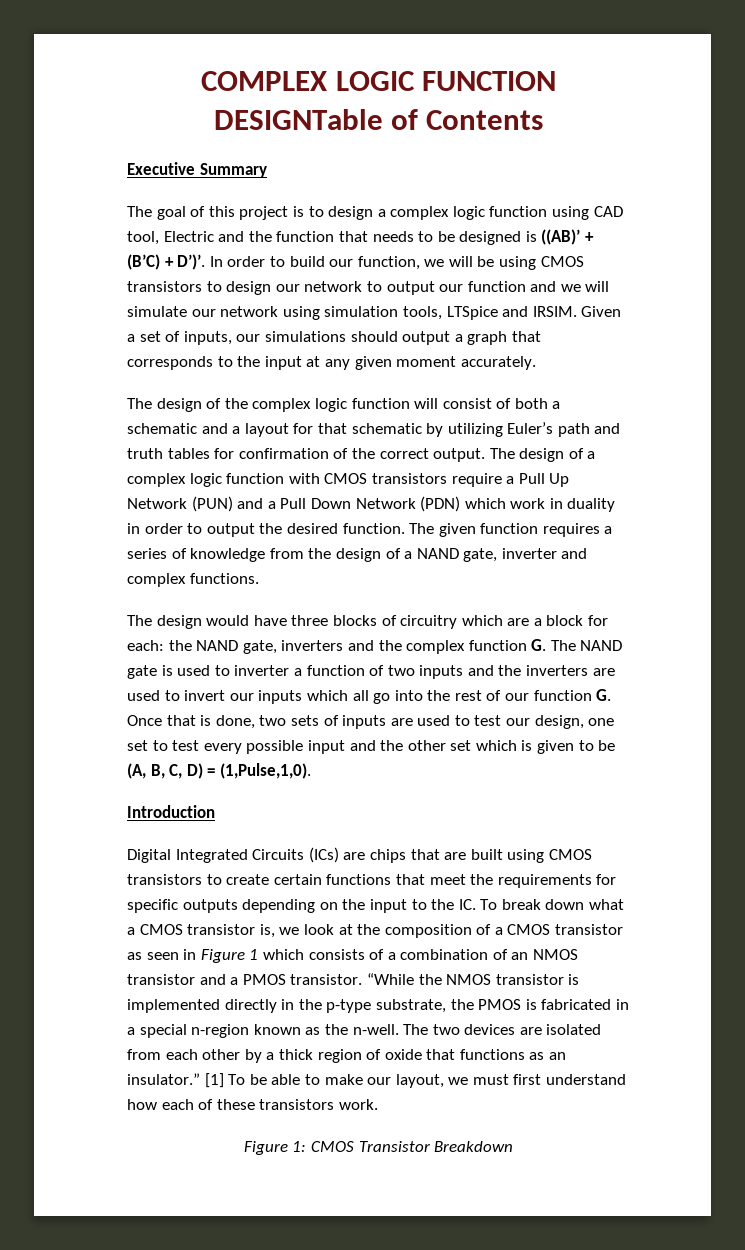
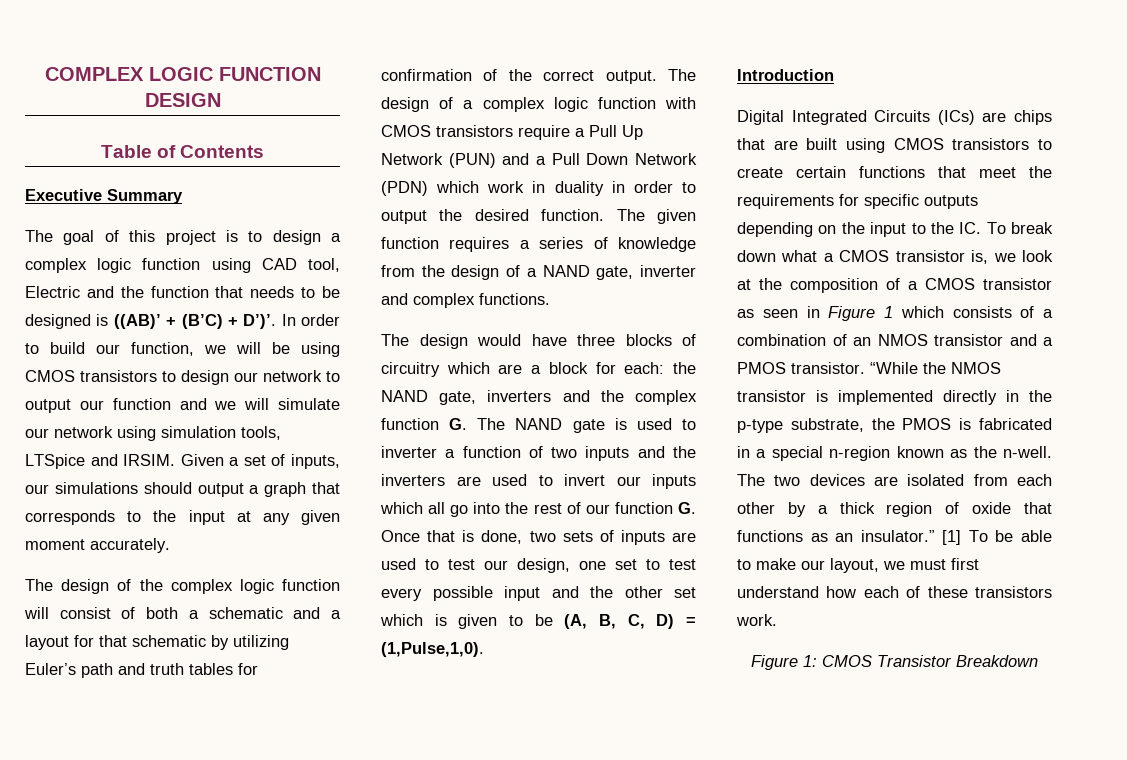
- COMPLEX LOGIC FUNCTION DESIGNTable of Contents
+ COMPLEX LOGIC FUNCTION DESIGN
+ Table of Contents

